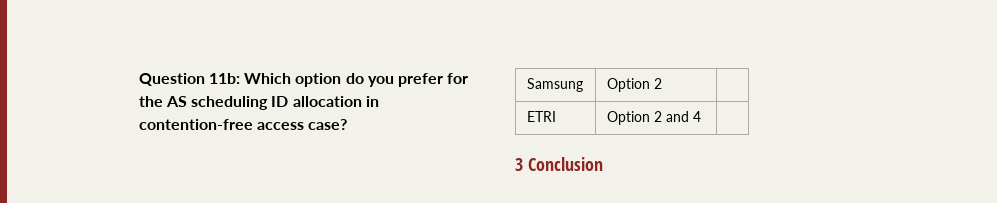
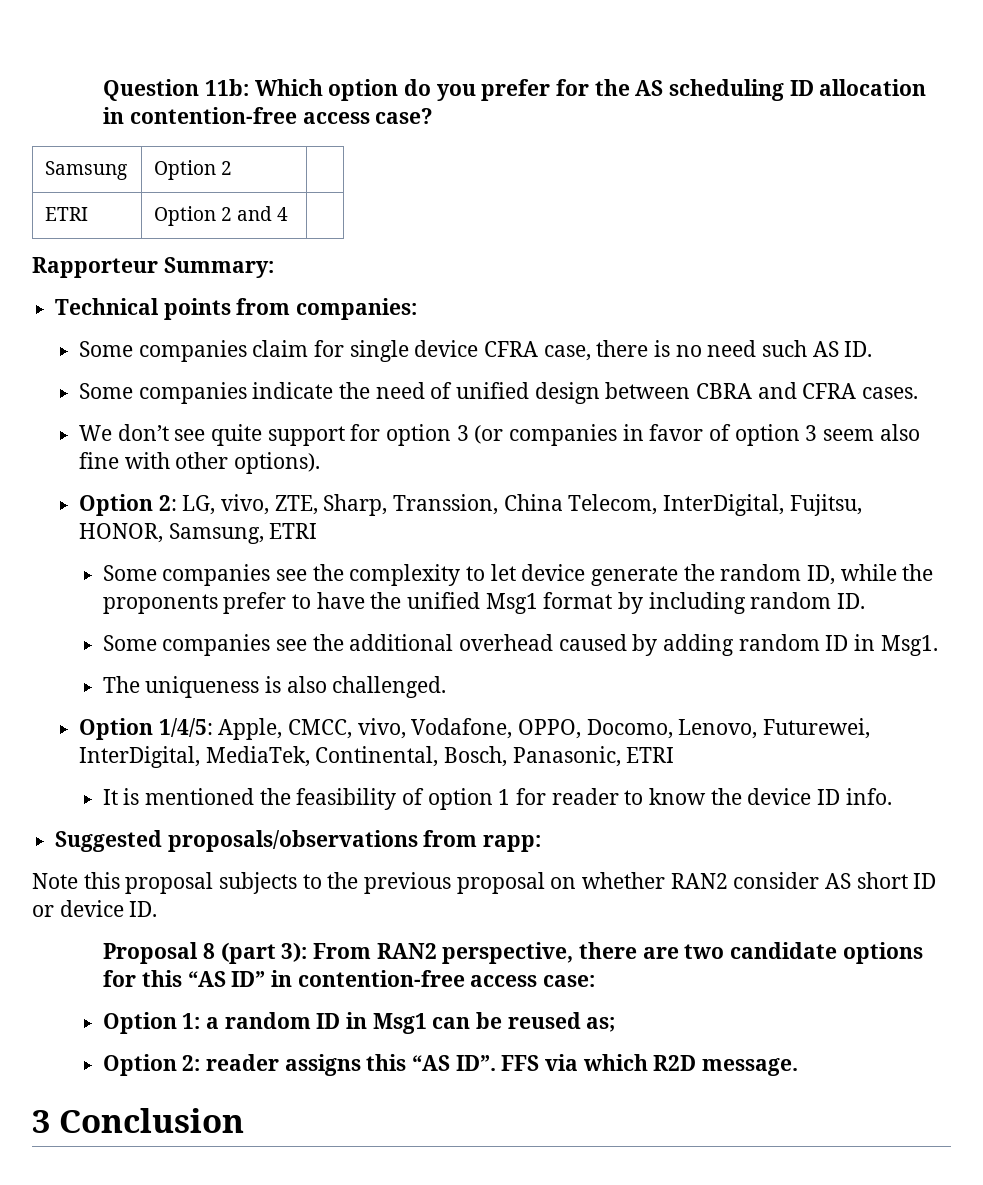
+ Rapporteur Summary:
+ Technical points from companies:
+ Some companies claim for single device CFRA case, there is no need such AS ID.
+ Some companies indicate the need of unified design between CBRA and CFRA cases.
+ We don’t see quite support for option 3 (or companies in favor of option 3 seem also fine with other options).
+ Option 2: LG, vivo, ZTE, Sharp, Transsion, China Telecom, InterDigital, Fujitsu, HONOR, Samsung, ETRI
+ Some companies see the complexity to let device generate the random ID, while the proponents prefer to have the unified Msg1 format by including random ID.
+ Some companies see the additional overhead caused by adding random ID in Msg1.
+ The uniqueness is also challenged.
+ Option 1/4/5: Apple, CMCC, vivo, Vodafone, OPPO, Docomo, Lenovo, Futurewei, InterDigital, MediaTek, Continental, Bosch, Panasonic, ETRI
+ It is mentioned the feasibility of option 1 for reader to know the device ID info.
+ Suggested proposals/observations from rapp:
+ Note this proposal subjects to the previous proposal on whether RAN2 consider AS short ID or device ID.
+ Proposal 8 (part 3): From RAN2 perspective, there are two candidate options for this “AS ID” in contention-free access case:
+ Option 1: a random ID in Msg1 can be reused as;
+ Option 2: reader assigns this “AS ID”. FFS via which R2D message.

